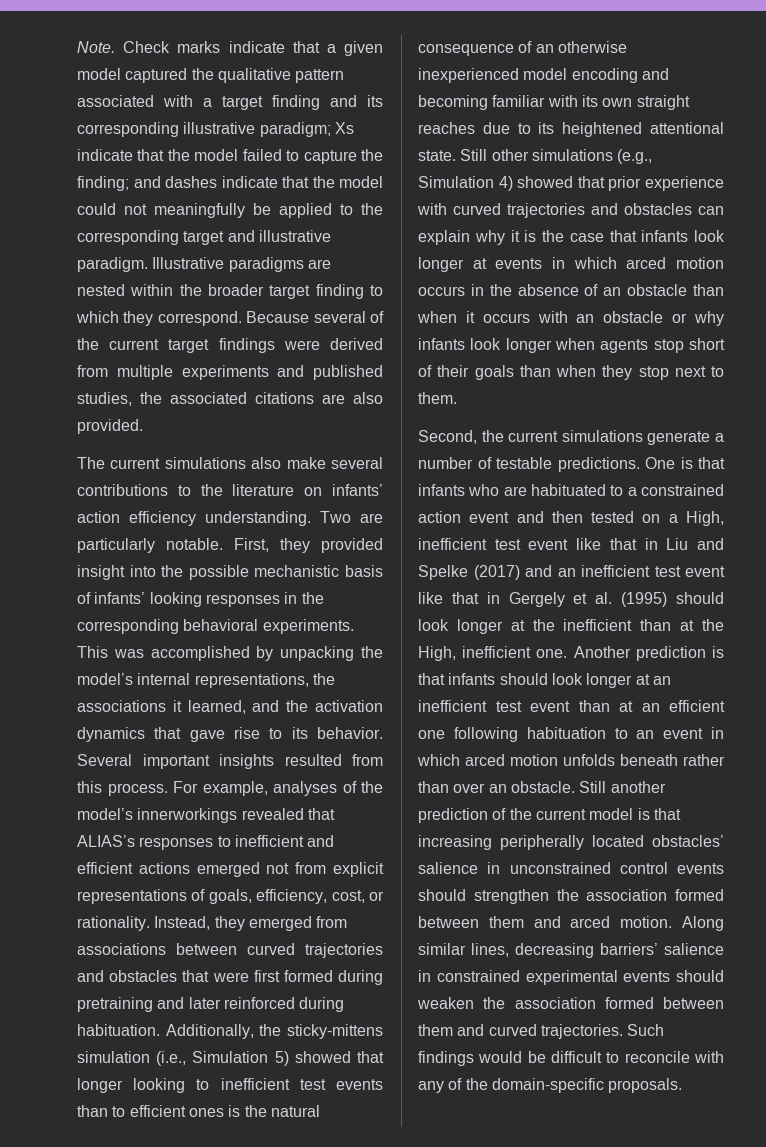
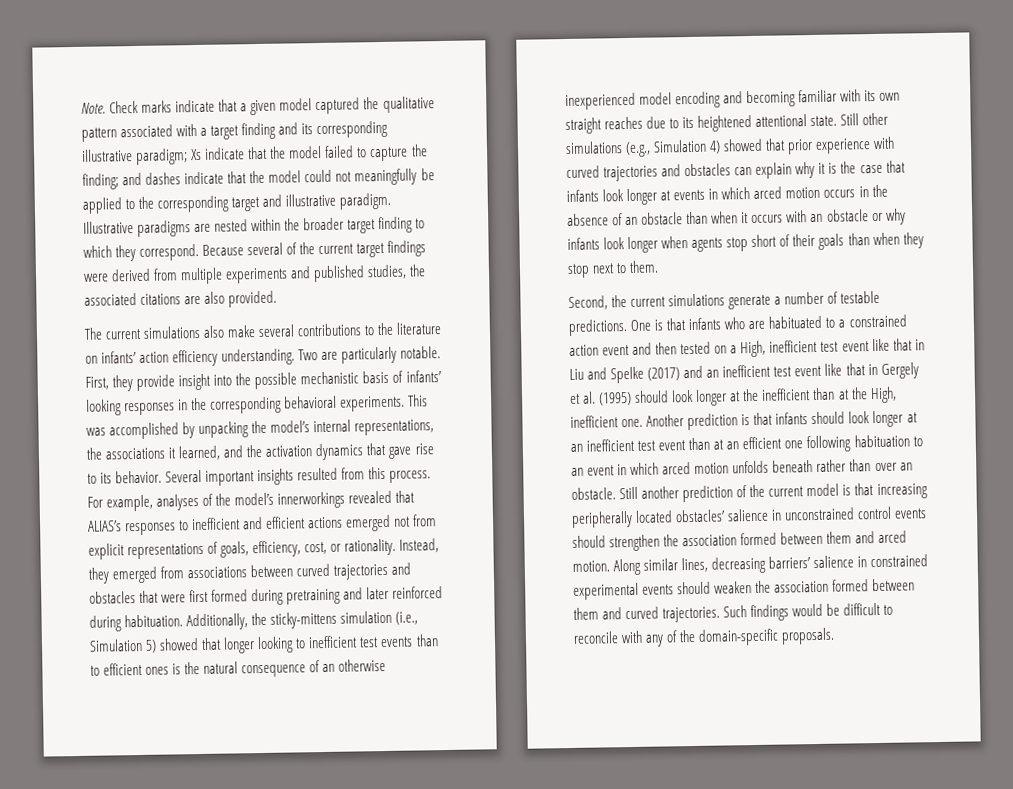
- First, they provided insight into the possible mechanistic basis of infants’ looking responses in the corresponding behavioral experiments.
+ First, they provide insight into the possible mechanistic basis of infants’ looking responses in the corresponding behavioral experiments.

